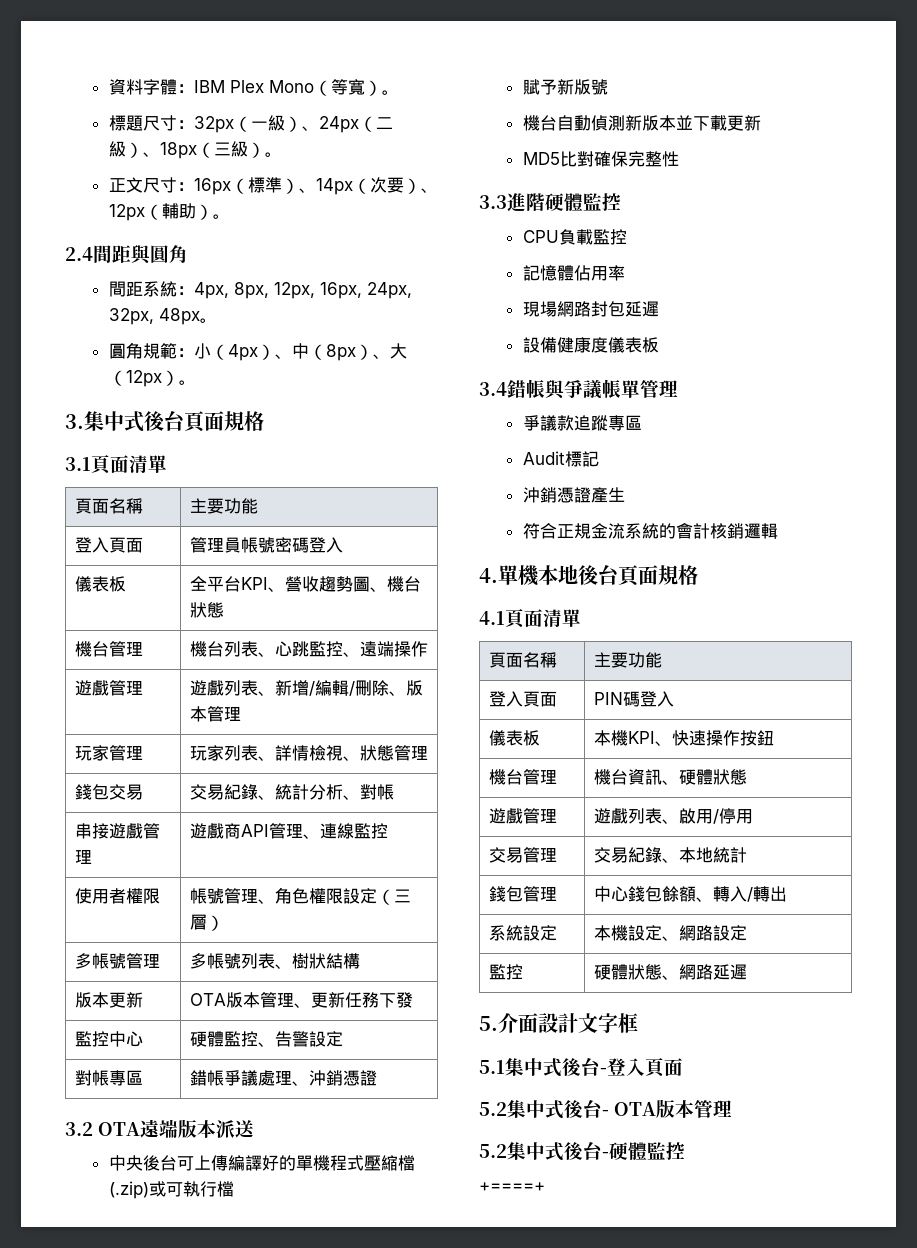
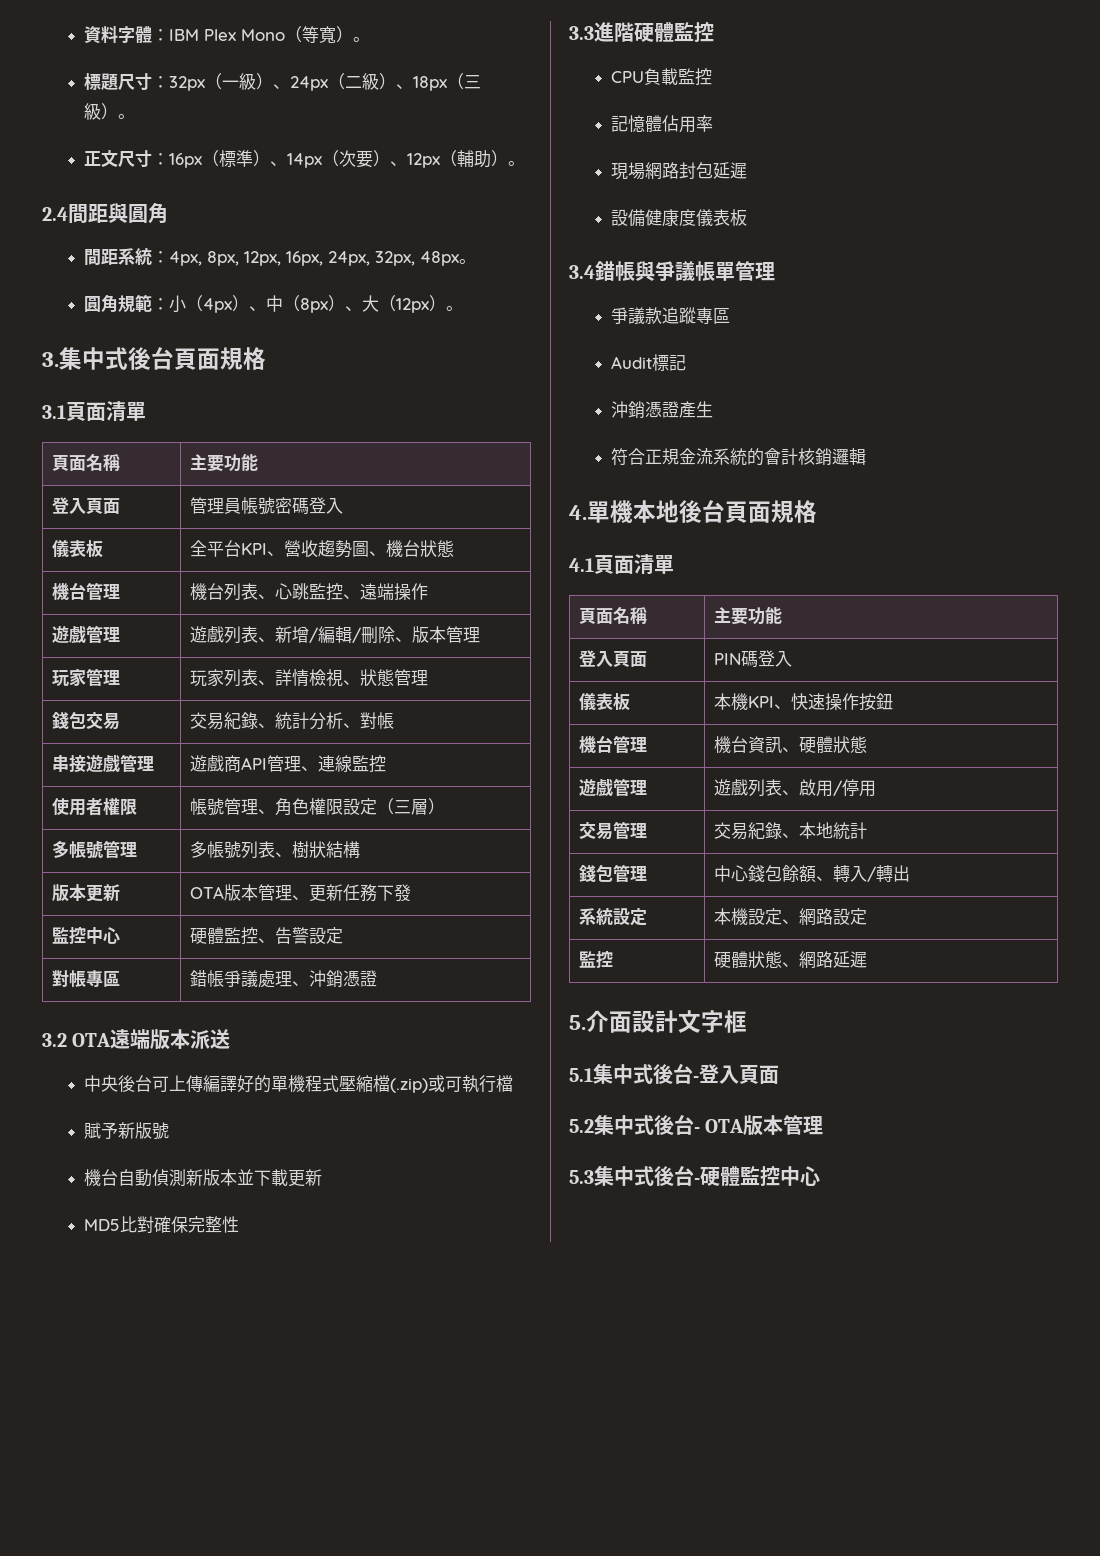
- 5.2集中式後台-硬體監控
- +====+
+ 5.3集中式後台-硬體監控中心

